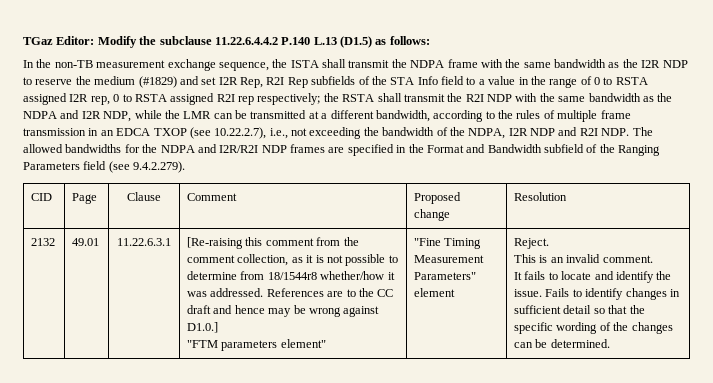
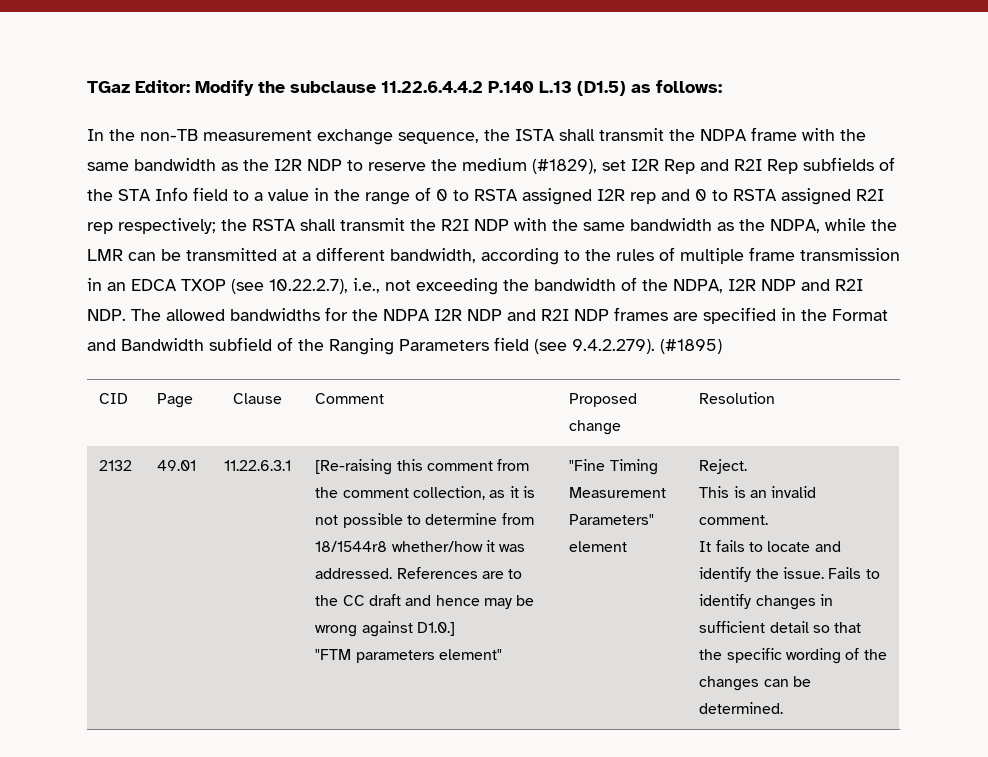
- In the non-TB measurement exchange sequence, the ISTA shall transmit the NDPA frame with the same bandwidth as the I2R NDP to reserve the medium (#1829) and set I2R Rep, R2I Rep subfields of the STA Info field to a value in the range of 0 to RSTA assigned I2R rep, 0 to RSTA assigned R2I rep respectively;
+ In the non-TB measurement exchange sequence, the ISTA shall transmit the NDPA frame with the same bandwidth as the I2R NDP to reserve the medium (#1829), set I2R Rep and R2I Rep subfields of the STA Info field to a value in the range of 0 to RSTA assigned I2R rep and 0 to RSTA assigned R2I rep respectively;
- the RSTA shall transmit the R2I NDP with the same bandwidth as the NDPA and I2R NDP, while the LMR can be transmitted at a different bandwidth, according to the rules of multiple frame transmission in an EDCA TXOP (see 10.22.2.7), i.e., not exceeding the bandwidth of the NDPA, I2R NDP and R2I NDP. The allowed bandwidths for the NDPA and I2R/R2I NDP frames are specified in the Format and Bandwidth subfield of the Ranging Parameters field (see 9.4.2.279).
+ the RSTA shall transmit the R2I NDP with the same bandwidth as the NDPA, while the LMR can be transmitted at a different bandwidth, according to the rules of multiple frame transmission in an EDCA TXOP (see 10.22.2.7), i.e., not exceeding the bandwidth of the NDPA, I2R NDP and R2I NDP. The allowed bandwidths for the NDPA I2R NDP and R2I NDP frames are specified in the Format and Bandwidth subfield of the Ranging Parameters field (see 9.4.2.279). (#1895)

